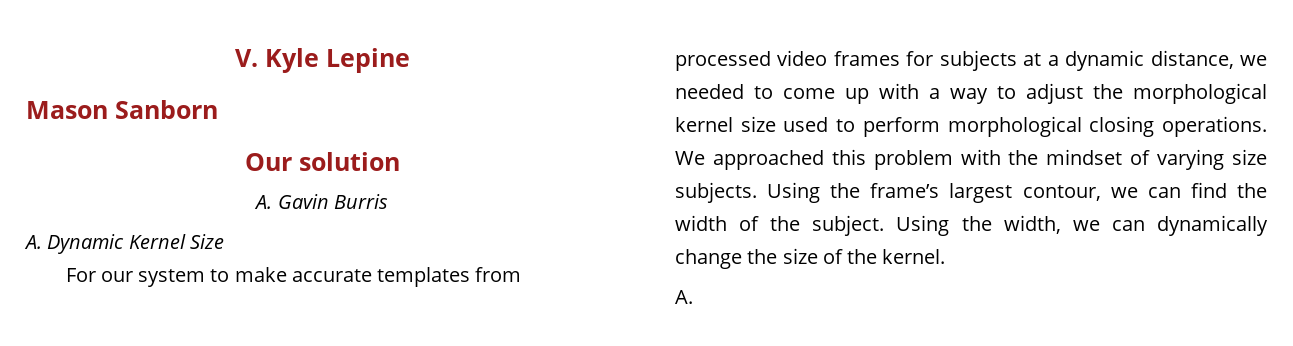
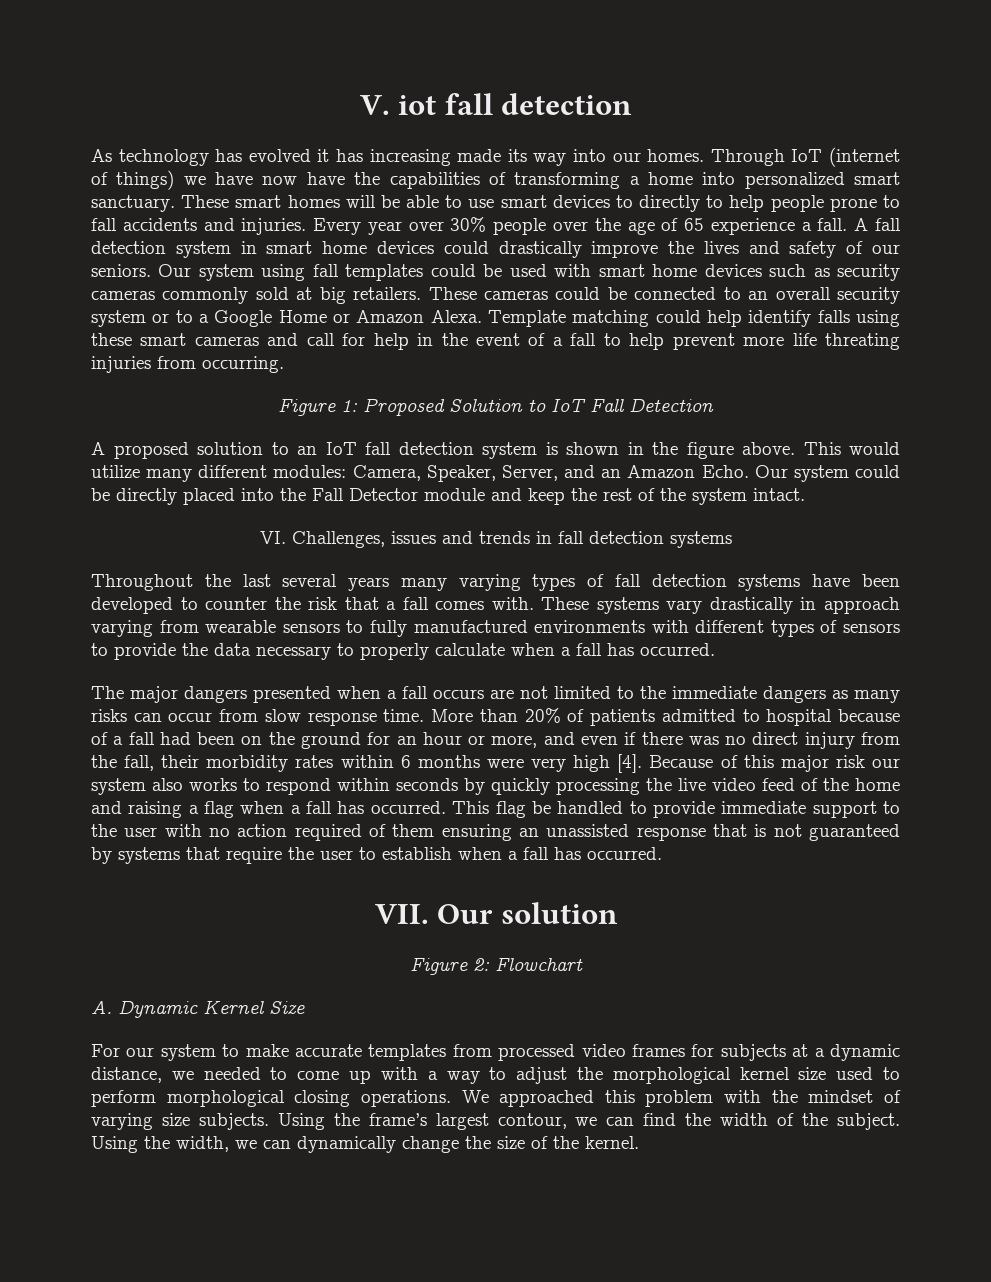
- V. Kyle Lepine
- Mason Sanborn
- Our solution
+ V. iot fall detection
+ As technology has evolved it has increasing made its way into our homes. Through IoT (internet of things) we have now have the capabilities of transforming a home into personalized smart sanctuary. These smart homes will be able to use smart devices to directly to help people prone to fall accidents and injuries. Every year over 30% people over the age of 65 experience a fall. A fall detection system in smart home devices could drastically improve the lives and safety of our seniors. Our system using fall templates could be used with smart home devices such as security cameras commonly sold at big retailers. These cameras could be connected to an overall security system or to a Google Home or Amazon Alexa. Template matching could help identify falls using these smart cameras and call for help in the event of a fall to help prevent more life threating injuries from occurring.
+ Figure 1: Proposed Solution to IoT Fall Detection
+ A proposed solution to an IoT fall detection system is shown in the figure above. This would utilize many different modules: Camera, Speaker, Server, and an Amazon Echo. Our system could be directly placed into the Fall Detector module and keep the rest of the system intact.
+ VI. Challenges, issues and trends in fall detection systems
+ Throughout the last several years many varying types of fall detection systems have been developed to counter the risk that a fall comes with. These systems vary drastically in approach varying from wearable sensors to fully manufactured environments with different types of sensors to provide the data necessary to properly calculate when a fall has occurred.
+ The major dangers presented when a fall occurs are not limited to the immediate dangers as many risks can occur from slow response time. More than 20% of patients admitted to hospital because of a fall had been on the ground for an hour or more, and even if there was no direct injury from the fall, their morbidity rates within 6 months were very high [4]. Because of this major risk our system also works to respond within seconds by quickly processing the live video feed of the home and raising a flag when a fall has occurred. This flag be handled to provide immediate support to the user with no action required of them ensuring an unassisted response that is not guaranteed by systems that require the user to establish when a fall has occurred.
+ VII. Our solution
- A. Gavin Burris
+ Figure 2: Flowchart
  Using the width, we can dynamically change the size of the kernel.
- A.

